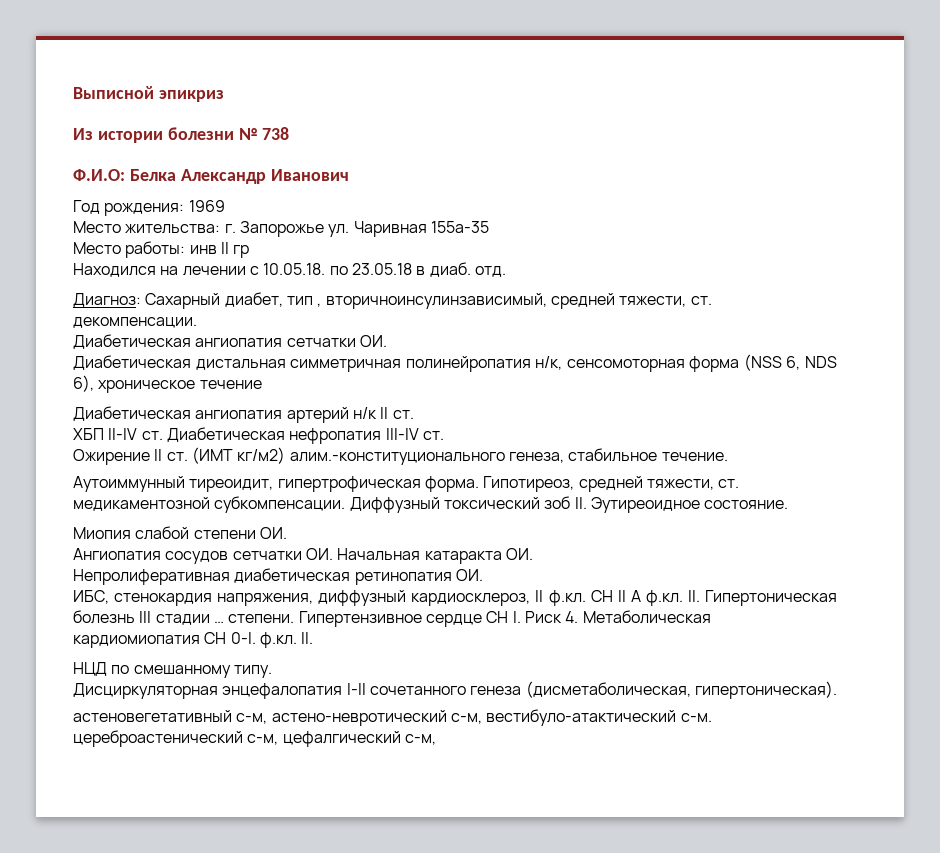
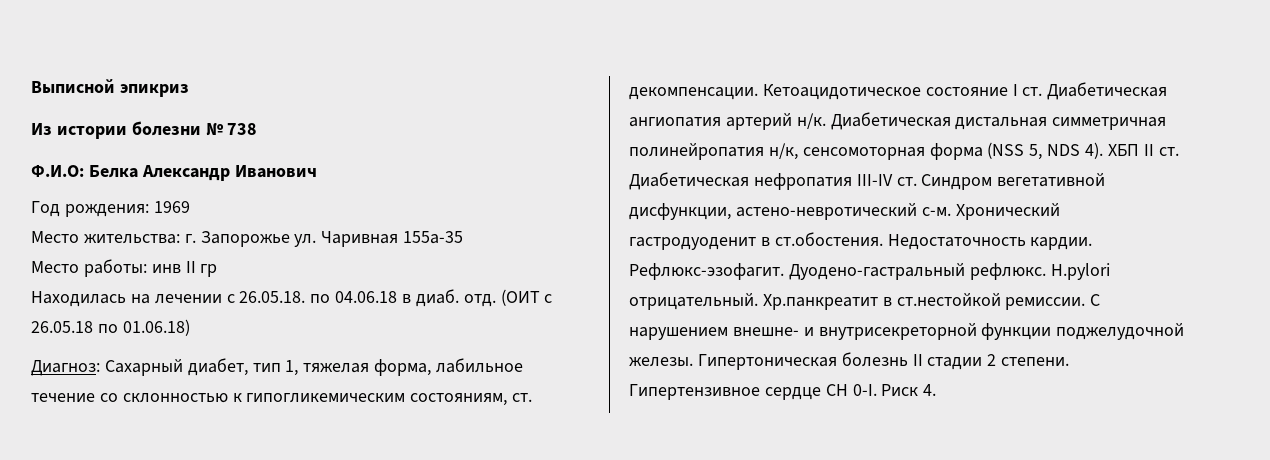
- Находился на лечении с 10.05.18. по 23.05.18 в диаб. отд.
+ Находилась на лечении с 26.05.18. по 04.06.18 в диаб. отд. (ОИТ с 26.05.18 по 01.06.18)
- Диагноз: Сахарный диабет, тип , вторичноинсулинзависимый, средней тяжести, ст. декомпенсации.
- Диабетическая ангиопатия сетчатки ОИ.
- Диабетическая дистальная симметричная полинейропатия н/к, сенсомоторная форма (NSS 6, NDS 6), хроническое течение
- Диабетическая ангиопатия артерий н/к II ст.
- ХБП II-IV ст. Диабетическая нефропатия III-IV ст.
- Ожирение II ст. (ИМТ кг/м2) алим.-конституционального генеза, стабильное течение.
- Аутоиммунный тиреоидит, гипертрофическая форма. Гипотиреоз, средней тяжести, ст. медикаментозной субкомпенсации. Диффузный токсический зоб II. Эутиреоидное состояние.
- Миопия слабой степени ОИ.
- Ангиопатия сосудов сетчатки ОИ. Начальная катаракта ОИ.
- Непролиферативная диабетическая ретинопатия ОИ.
- ИБС, стенокардия напряжения, диффузный кардиосклероз, II ф.кл. СН II А ф.кл. II. Гипертоническая болезнь III стадии … степени.
+ Диагноз: Сахарный диабет, тип 1, тяжелая форма, лабильное течение со склонностью к гипогликемическим состояниям, ст. декомпенсации. Кетоацидотическое состояние I ст. Диабетическая ангиопатия артерий н/к. Диабетическая дистальная симметричная полинейропатия н/к, сенсомоторная форма (NSS 5, NDS 4). ХБП II ст. Диабетическая нефропатия III-IV ст. Синдром вегетативной дисфункции, астено-невротический с-м. Хронический гастродуоденит в ст.обостения. Недостаточность кардии. Рефлюкс-эзофагит. Дуодено-гастральный рефлюкс. Н.руlori отрицательный. Хр.панкреатит в ст.нестойкой ремиссии. С нарушением внешне- и внутрисекреторной функции поджелудочной железы. Гипертоническая болезнь II стадии 2 степени.
- Гипертензивное сердце СН I. Риск 4. Метаболическая кардиомиопатия СН 0-I. ф.кл. II.
- НЦД по смешанному типу.
- Дисциркуляторная энцефалопатия I-II сочетанного генеза (дисметаболическая, гипертоническая).
- астеновегетативный с-м, астено-невротический с-м, вестибуло-атактический с-м. цереброастенический с-м, цефалгический с-м,
+ Гипертензивное сердце СН 0-I. Риск 4.

